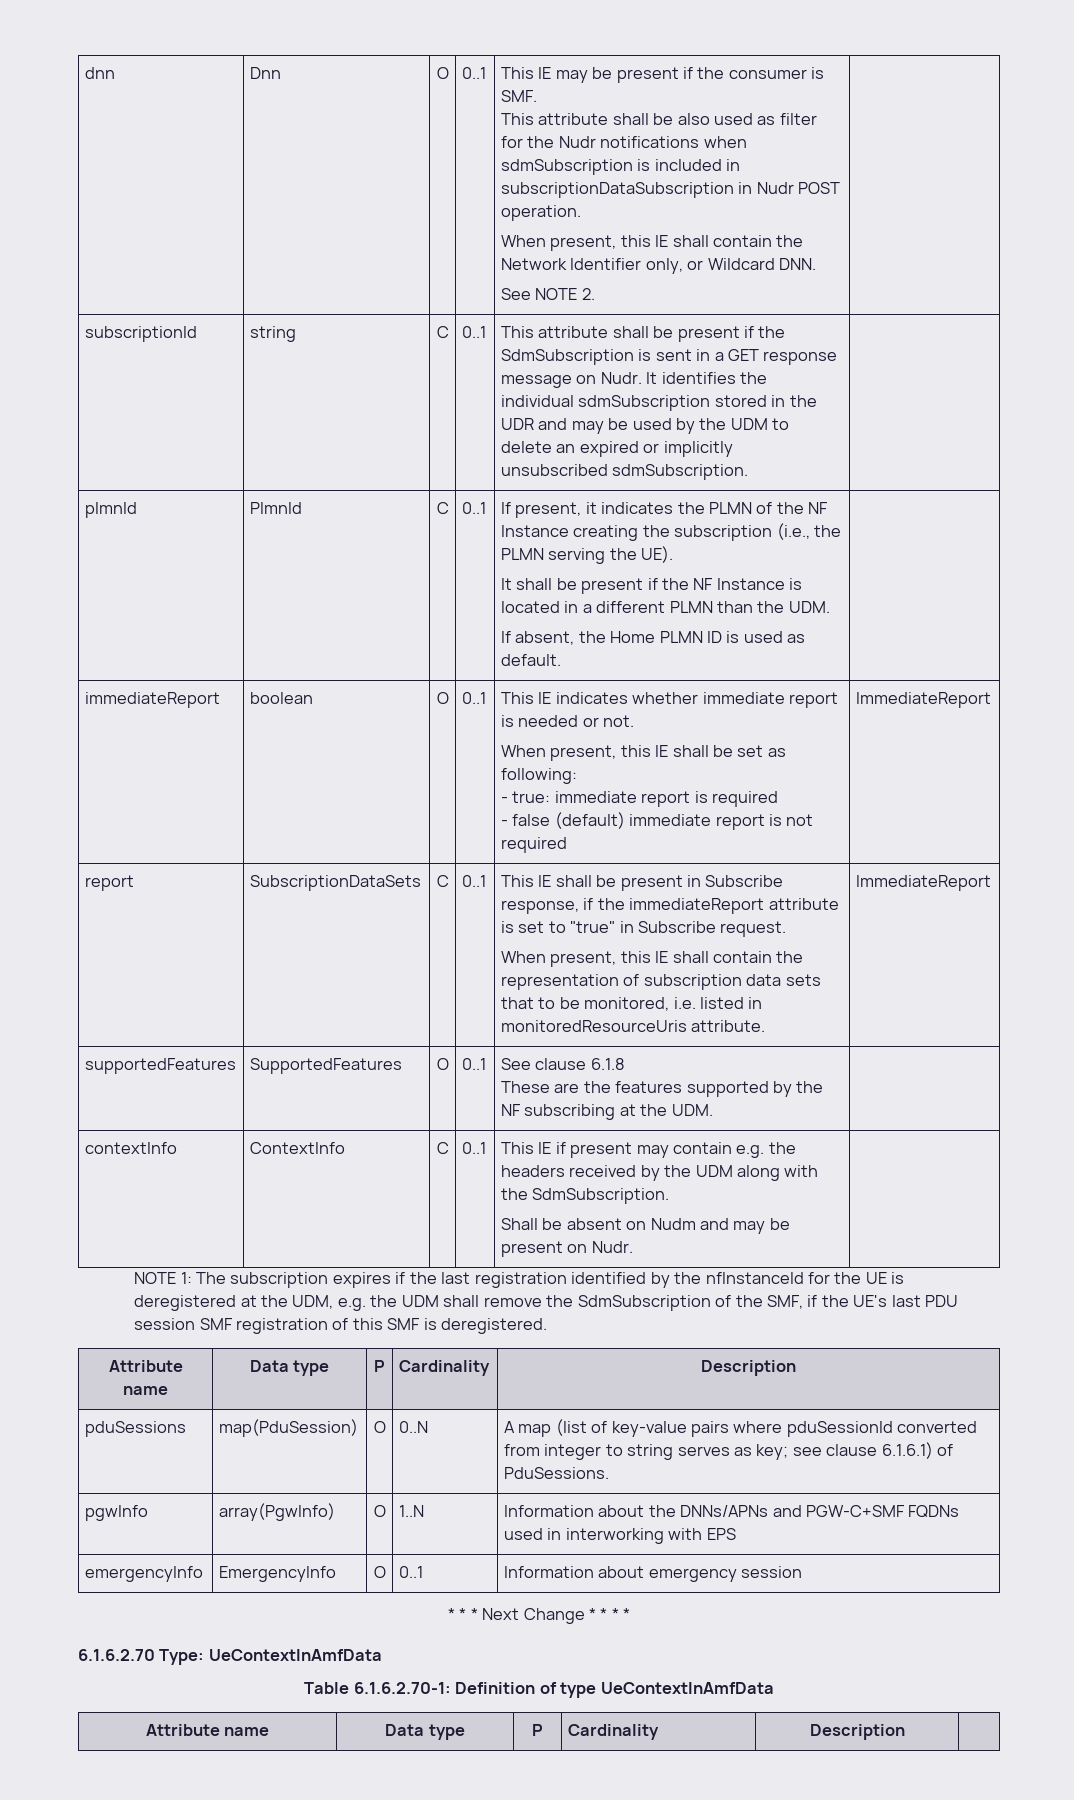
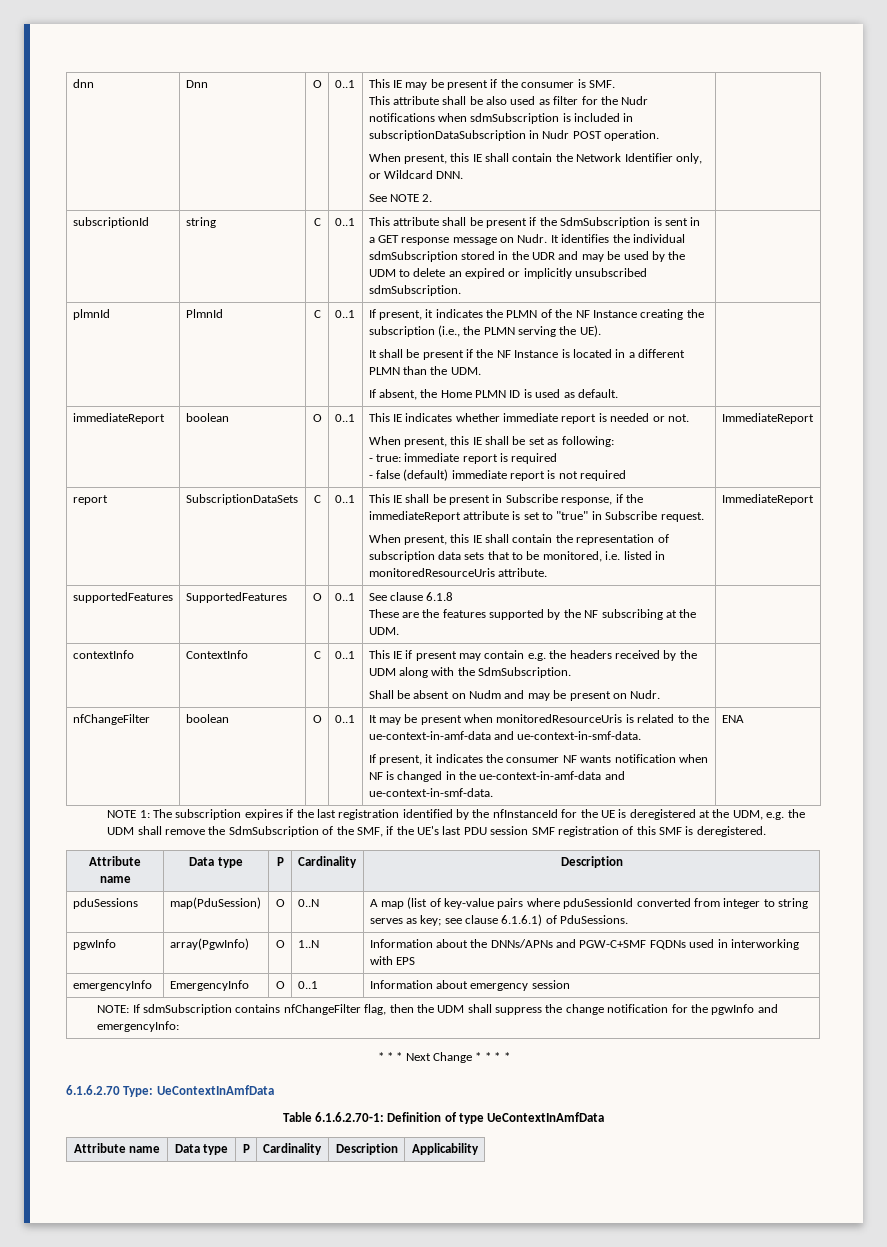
+ nfChangeFilter | boolean | O | 0..1 | It may be present when monitoredResourceUris is related to the ue-context-in-amf-data and ue-context-in-smf-data.
+ If present, it indicates the consumer NF wants notification when NF is changed in the ue-context-in-amf-data and ue-context-in-smf-data. | ENA
+ NOTE: If sdmSubscription contains nfChangeFilter flag, then the UDM shall suppress the change notification for the pgwInfo and emergencyInfo:
- Attribute name | Data type | P | Cardinality | Description |
+ Attribute name | Data type | P | Cardinality | Description | Applicability

